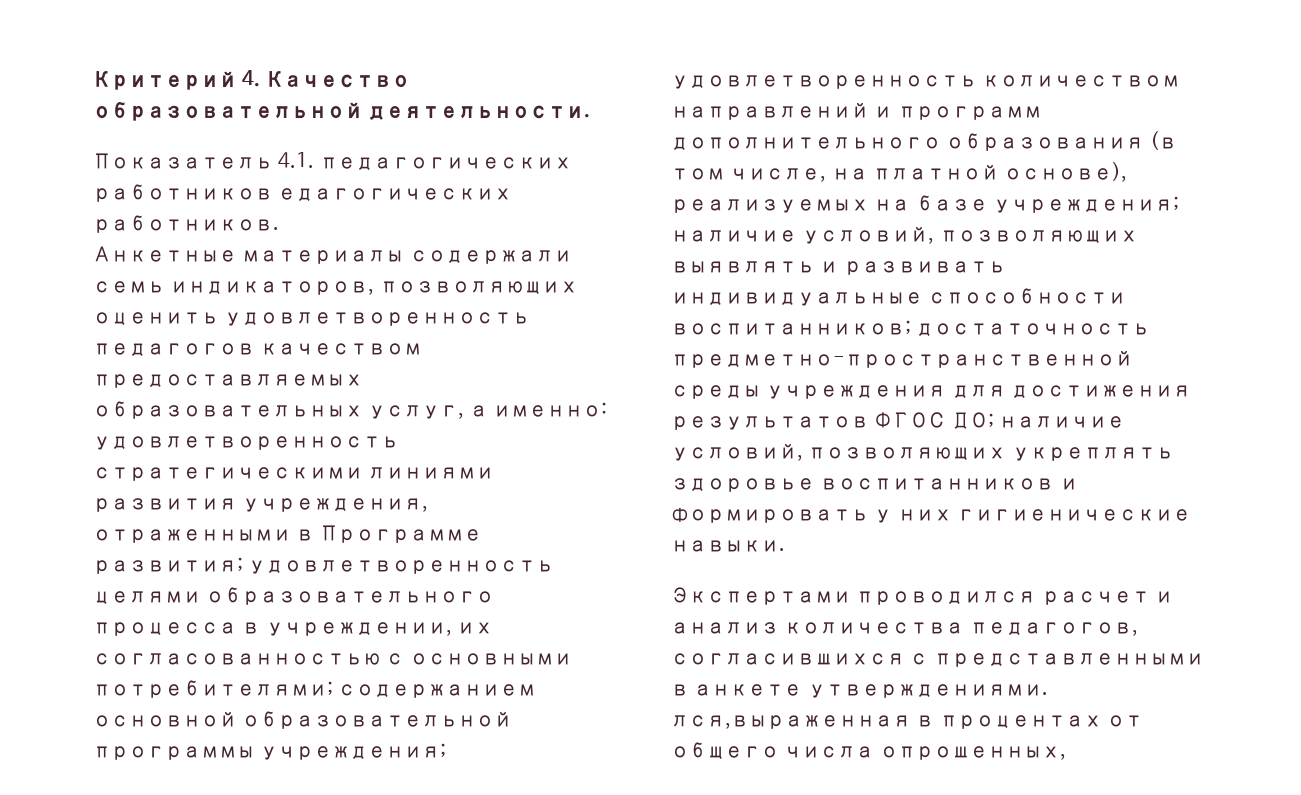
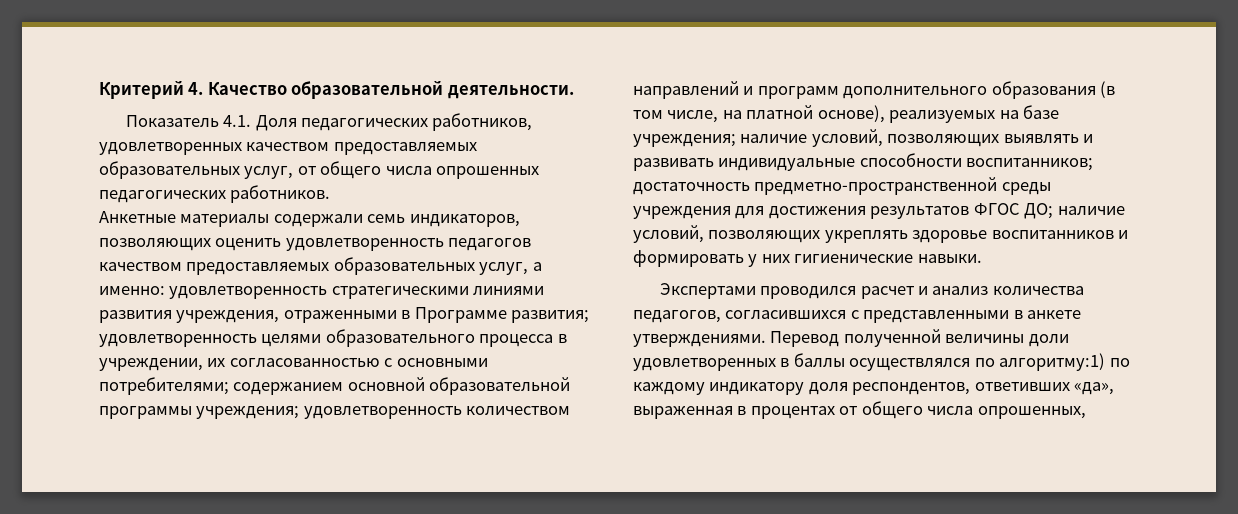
- Показатель 4.1. педагогических работников едагогических работников.
+ Показатель 4.1. Доля педагогических работников, удовлетворенных качеством предоставляемых образовательных услуг, от общего числа опрошенных педагогических работников.
- Экспертами проводился расчет и анализ количества педагогов, согласившихся с представленными в анкете утверждениями. лся,выраженная в процентах от общего числа опрошенных,
+ Экспертами проводился расчет и анализ количества педагогов, согласившихся с представленными в анкете утверждениями. Перевод полученной величины доли удовлетворенных в баллы осуществлялся по алгоритму:1) по каждому индикатору доля респондентов, ответивших «да», выраженная в процентах от общего числа опрошенных,

